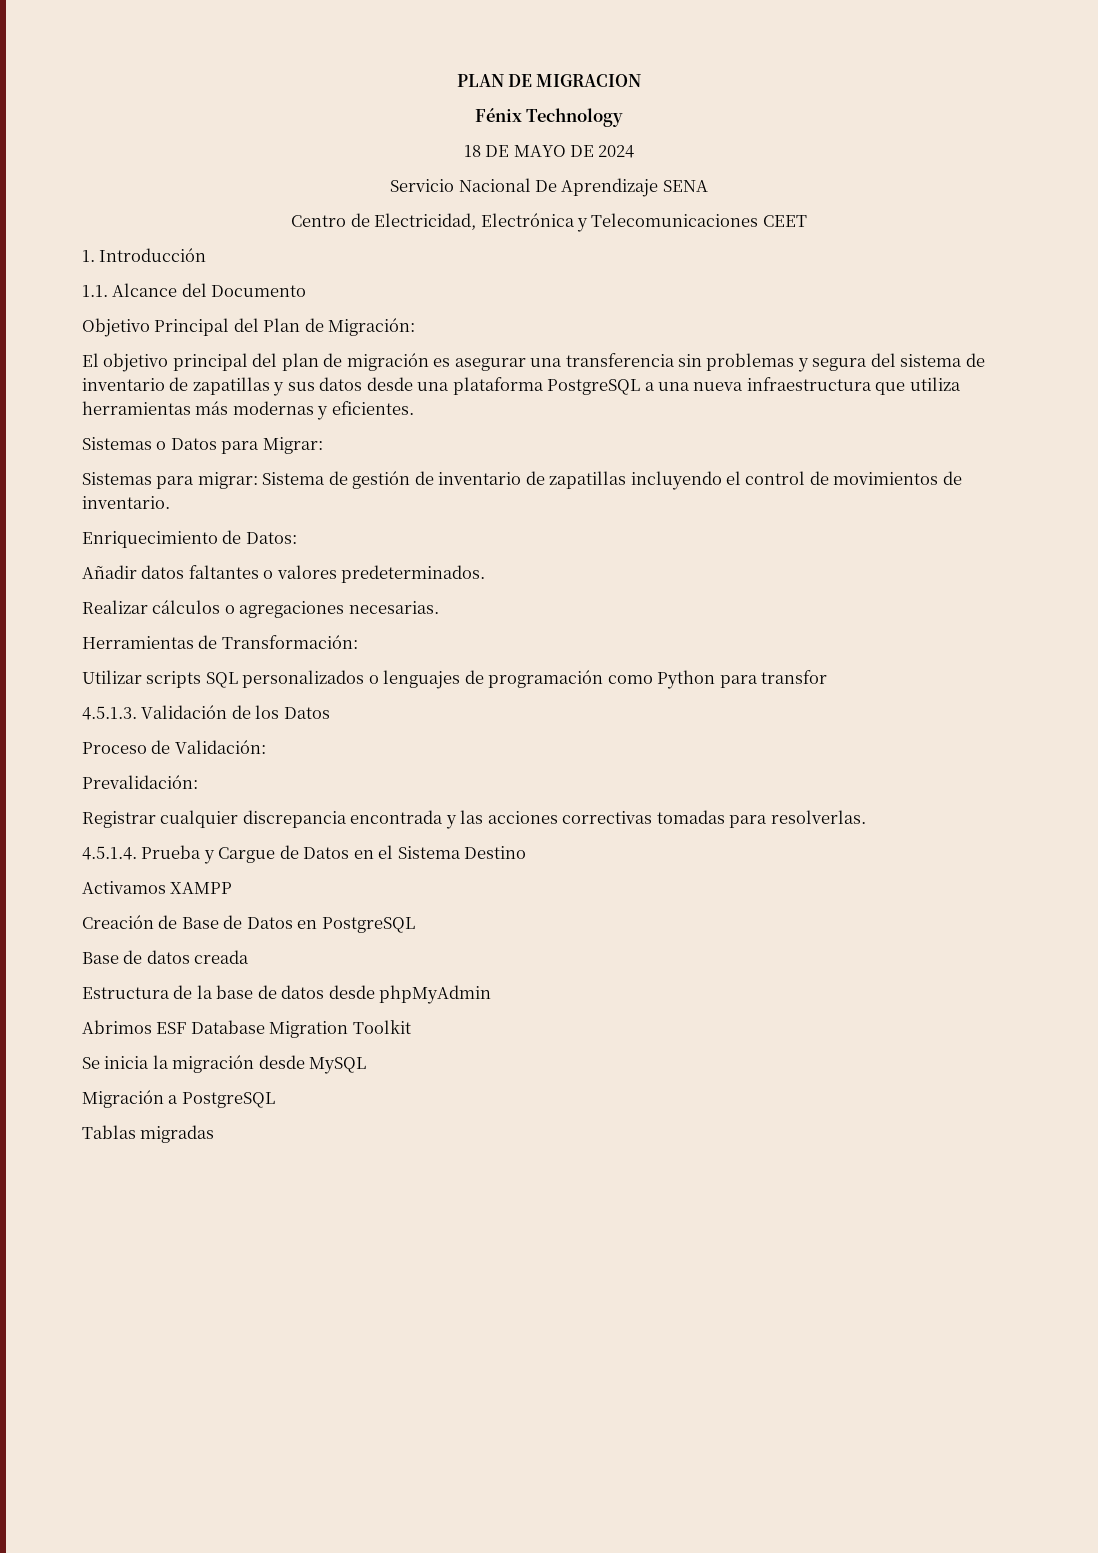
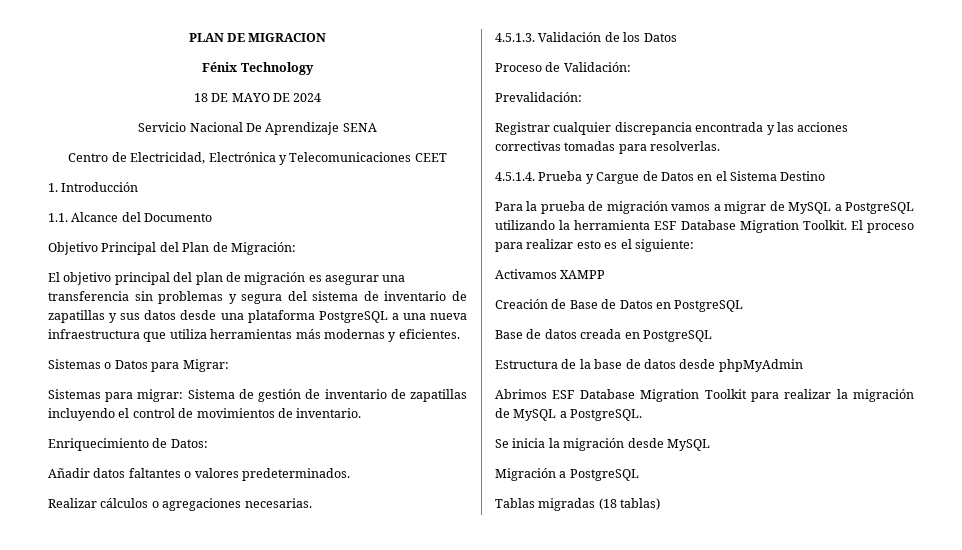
- Herramientas de Transformación:
- Utilizar scripts SQL personalizados o lenguajes de programación como Python para transfor
+ Para la prueba de migración vamos a migrar de MySQL a PostgreSQL utilizando la herramienta ESF Database Migration Toolkit. El proceso para realizar esto es el siguiente:
- Base de datos creada
+ Base de datos creada en PostgreSQL
- Abrimos ESF Database Migration Toolkit
+ Abrimos ESF Database Migration Toolkit para realizar la migración de MySQL a PostgreSQL.
- Tablas migradas
+ Tablas migradas (18 tablas)

